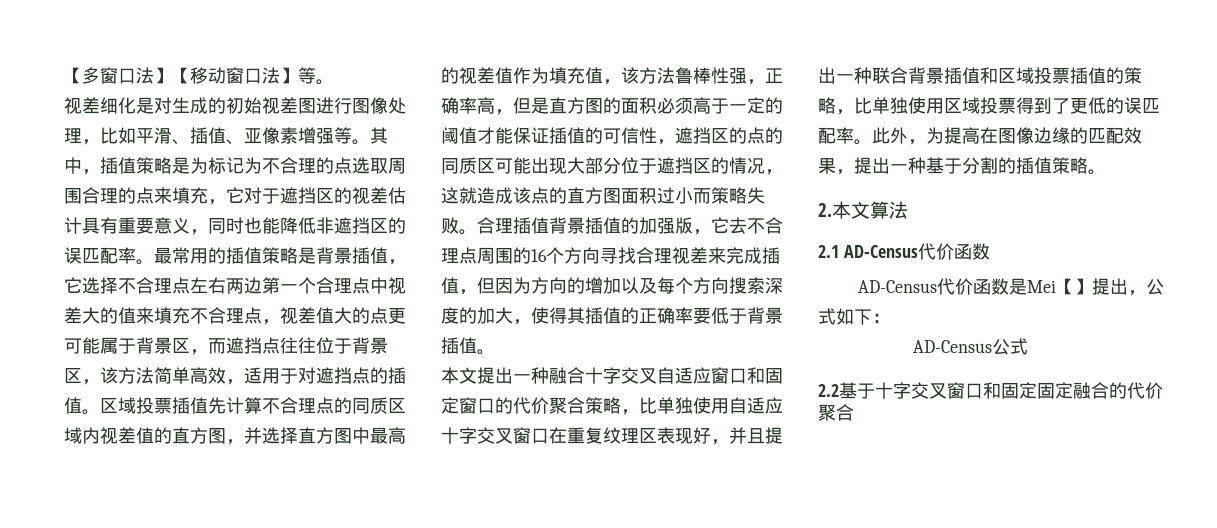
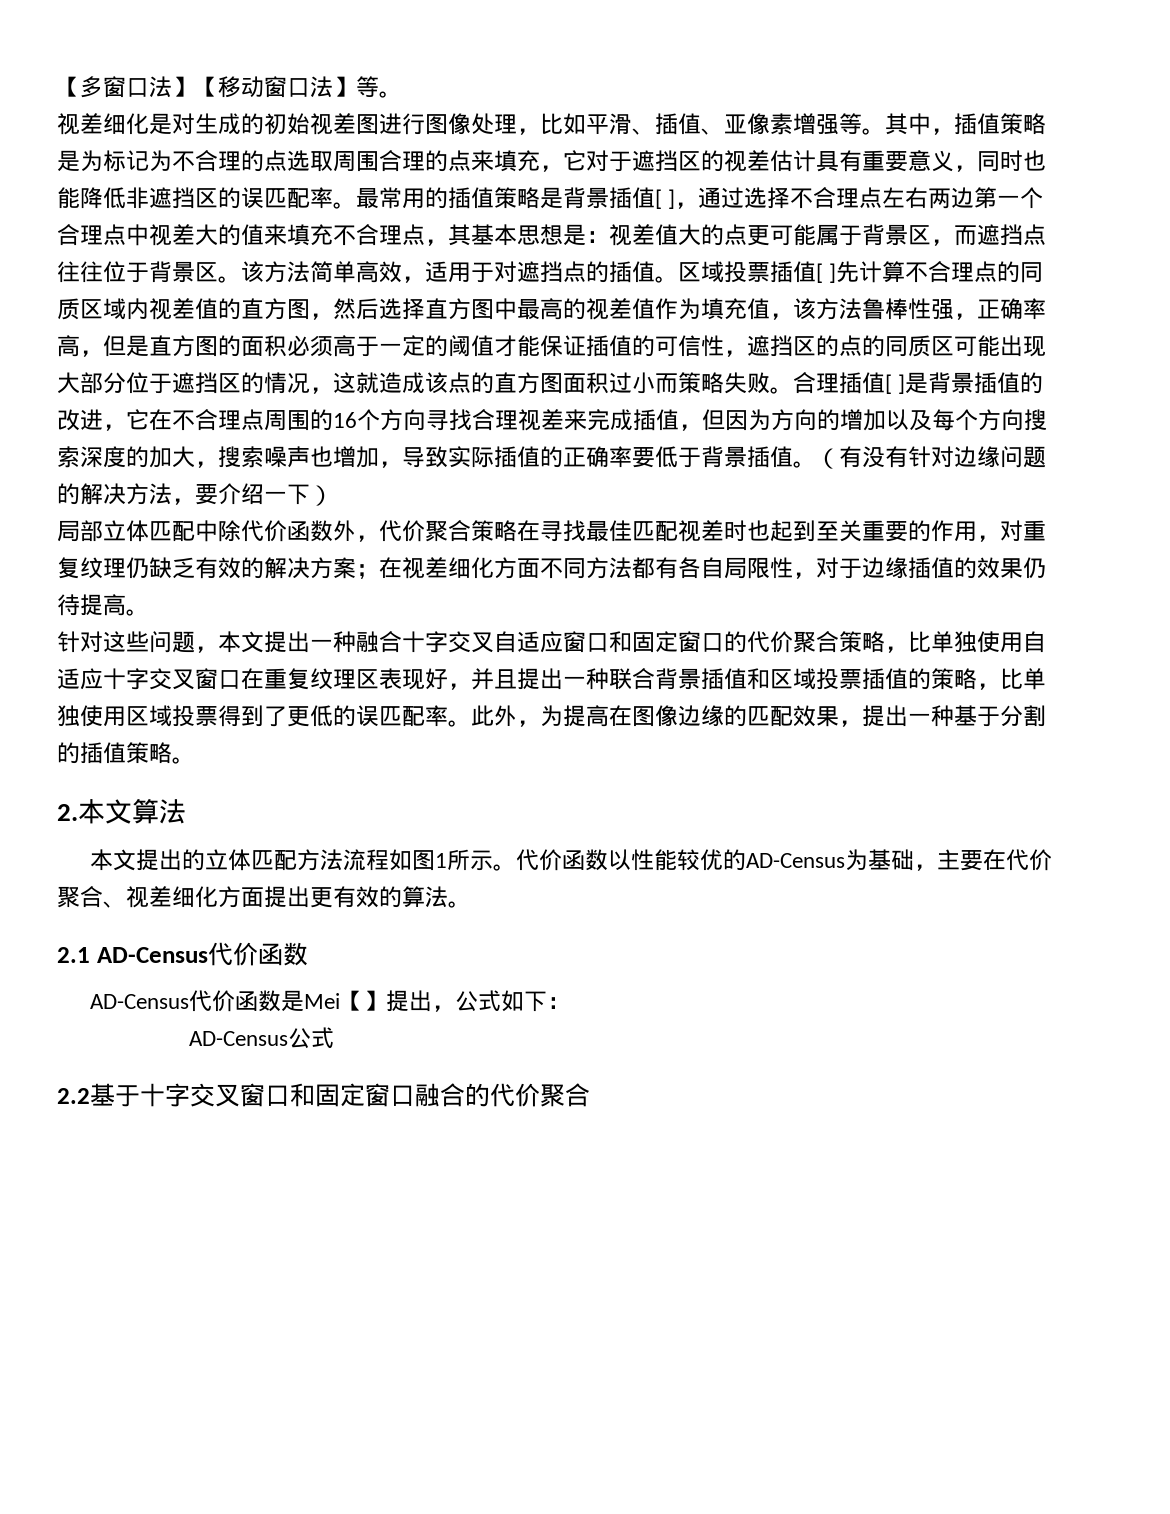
- 最常用的插值策略是背景插值，它选择不合理点左右两边第一个合理点中视差大的值来填充不合理点，视差值大的点更可能属于背景区，而遮挡点往往位于背景区，该方法简单高效，适用于对遮挡点的插值。
+ 最常用的插值策略是背景插值[ ]，通过选择不合理点左右两边第一个合理点中视差大的值来填充不合理点，其基本思想是：视差值大的点更可能属于背景区，而遮挡点往往位于背景区。该方法简单高效，适用于对遮挡点的插值。
- 区域投票插值先计算不合理点的同质区域内视差值的直方图，并选择直方图中最高的视差值作为填充值，该方法鲁棒性强，正确率高，但是直方图的面积必须高于一定的阈值才能保证插值的可信性，遮挡区的点的同质区可能出现大部分位于遮挡区的情况，这就造成该点的直方图面积过小而策略失败。
+ 区域投票插值[ ]先计算不合理点的同质区域内视差值的直方图，然后选择直方图中最高的视差值作为填充值，该方法鲁棒性强，正确率高，但是直方图的面积必须高于一定的阈值才能保证插值的可信性，遮挡区的点的同质区可能出现大部分位于遮挡区的情况，这就造成该点的直方图面积过小而策略失败。
- 合理插值背景插值的加强版，它去不合理点周围的16个方向寻找合理视差来完成插值，但因为方向的增加以及每个方向搜索深度的加大，使得其插值的正确率要低于背景插值。
- 本文提出一种融合十字交叉自适应窗口和固定窗口的代价聚合策略，比单独使用自适应十字交叉窗口在重复纹理区表现好，并且提出一种联合背景插值和区域投票插值的策略，比单独使用区域投票得到了更低的误匹配率。
+ 合理插值[ ]是背景插值的改进，它在不合理点周围的16个方向寻找合理视差来完成插值，但因为方向的增加以及每个方向搜索深度的加大，搜索噪声也增加，导致实际插值的正确率要低于背景插值。（有没有针对边缘问题的解决方法，要介绍一下）
+ 局部立体匹配中除代价函数外，代价聚合策略在寻找最佳匹配视差时也起到至关重要的作用，对重复纹理仍缺乏有效的解决方案；在视差细化方面不同方法都有各自局限性，对于边缘插值的效果仍待提高。
+ 针对这些问题，本文提出一种融合十字交叉自适应窗口和固定窗口的代价聚合策略，比单独使用自适应十字交叉窗口在重复纹理区表现好，并且提出一种联合背景插值和区域投票插值的策略，比单独使用区域投票得到了更低的误匹配率。
+ 本文提出的立体匹配方法流程如图1所示。代价函数以性能较优的AD-Census为基础，主要在代价聚合、视差细化方面提出更有效的算法。
- 2.2基于十字交叉窗口和固定固定融合的代价聚合
+ 2.2基于十字交叉窗口和固定窗口融合的代价聚合

